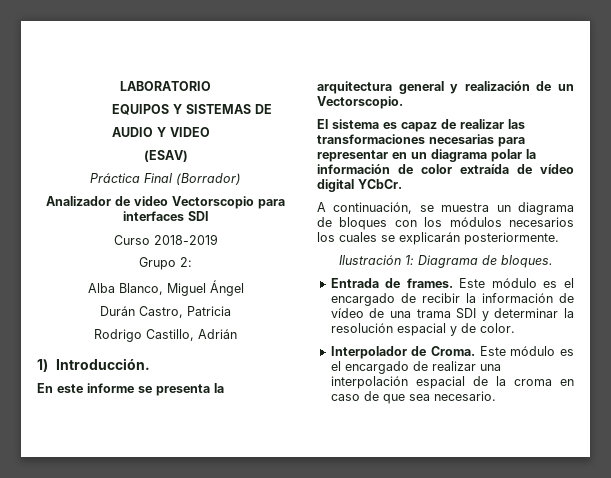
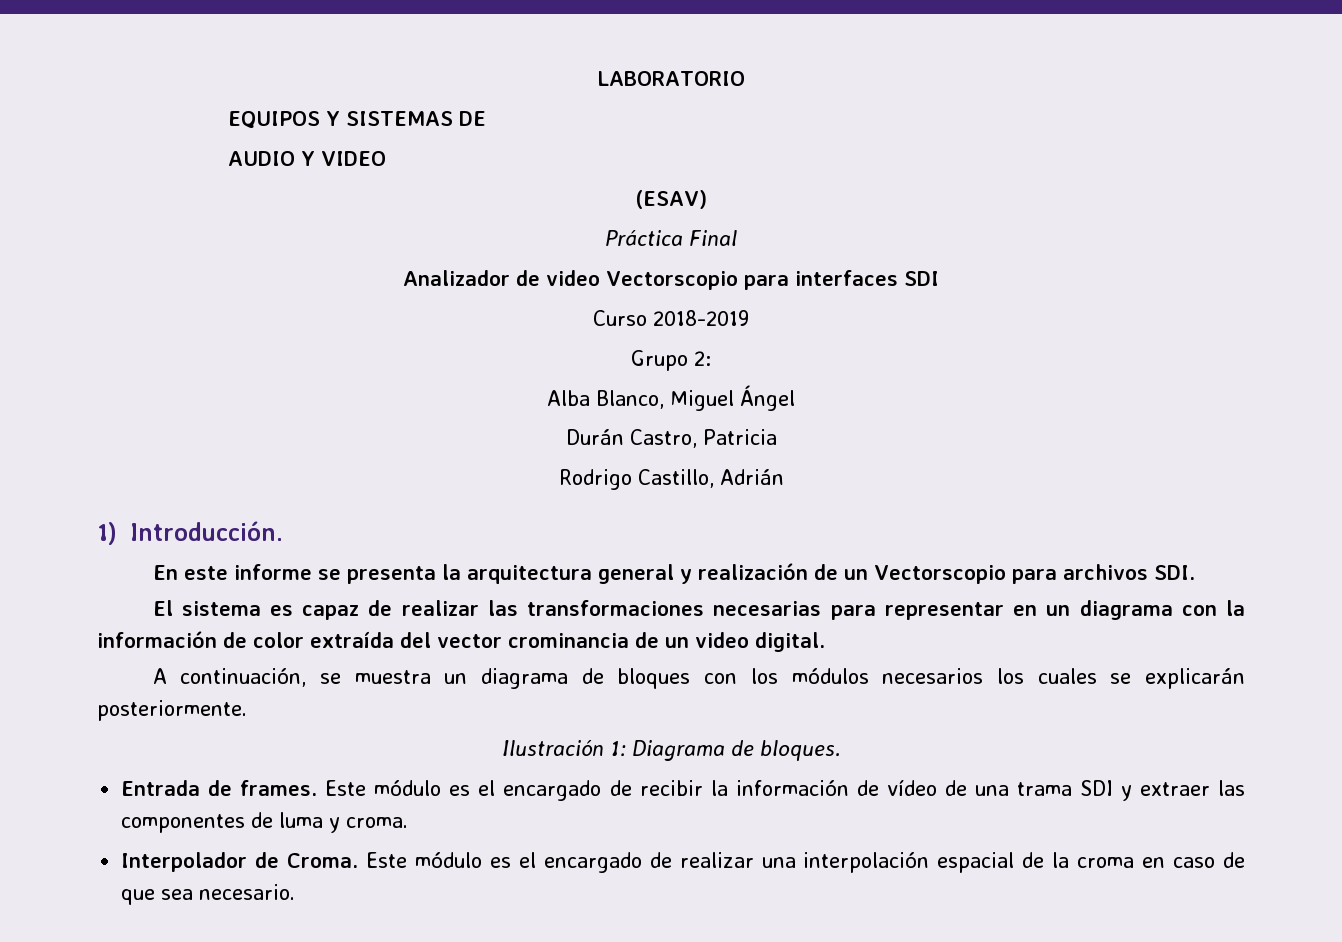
- Práctica Final (Borrador)
+ Práctica Final
- En este informe se presenta la arquitectura general y realización de un Vectorscopio.
+ En este informe se presenta la arquitectura general y realización de un Vectorscopio para archivos SDI.
- El sistema es capaz de realizar las transformaciones necesarias para representar en un diagrama polar la información de color extraída de vídeo digital YCbCr.
+ El sistema es capaz de realizar las transformaciones necesarias para representar en un diagrama con la información de color extraída del vector crominancia de un video digital.
- Este módulo es el encargado de recibir la información de vídeo de una trama SDI y determinar la resolución espacial y de color.
+ Este módulo es el encargado de recibir la información de vídeo de una trama SDI y extraer las componentes de luma y croma.

